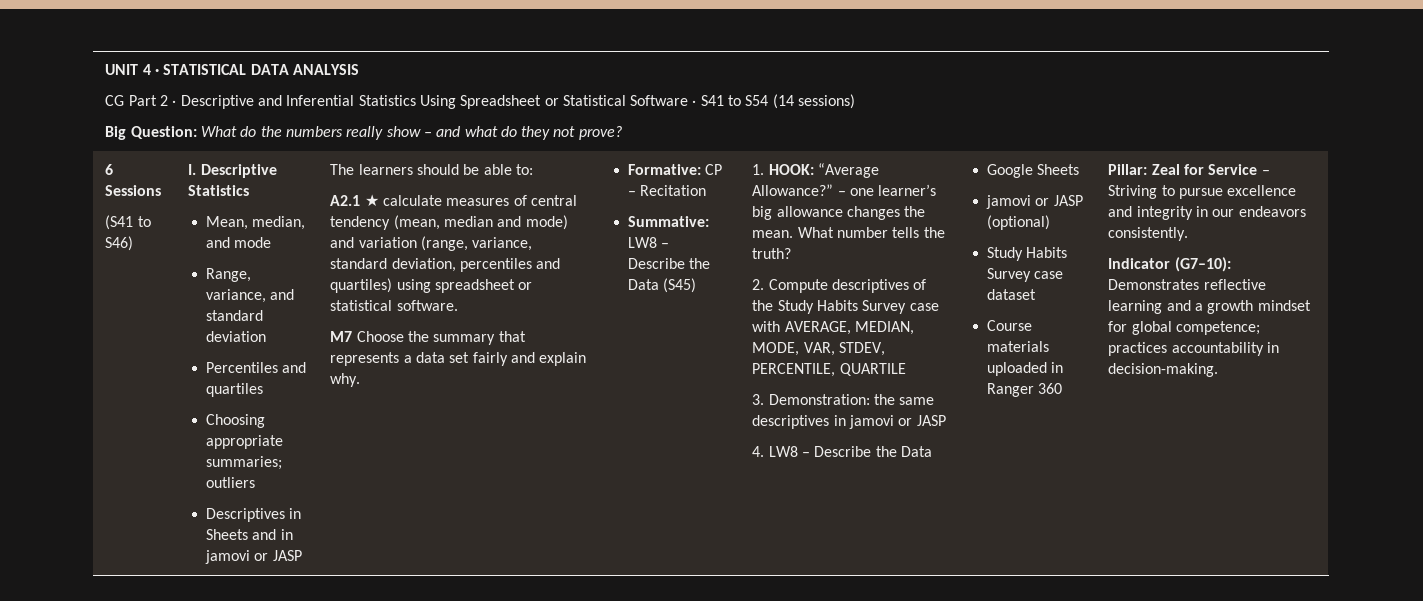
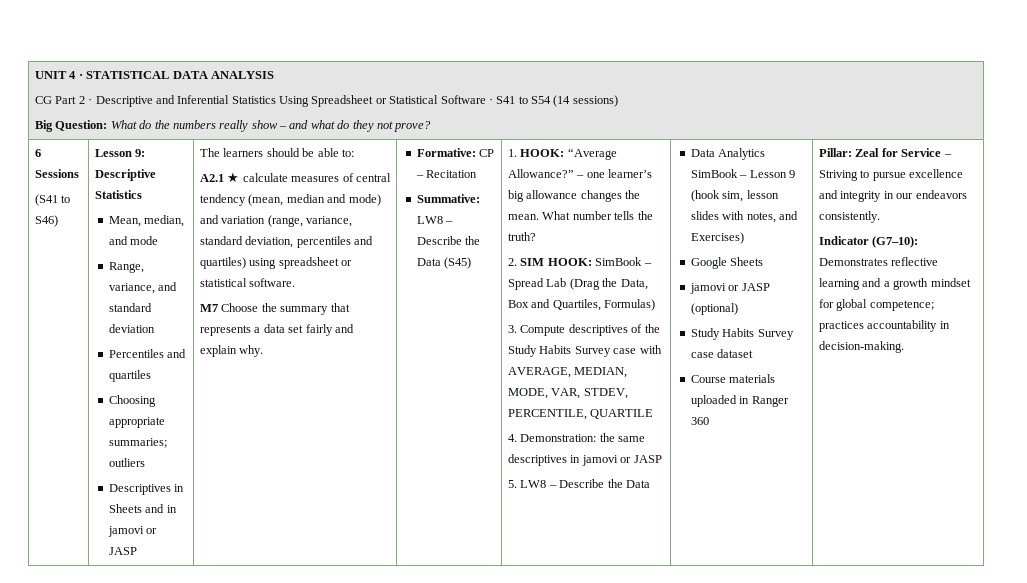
- I. Descriptive Statistics
+ Lesson 9: Descriptive Statistics
- 2. Compute descriptives of the Study Habits Survey case with AVERAGE, MEDIAN, MODE, VAR, STDEV, PERCENTILE, QUARTILE
+ 2. SIM HOOK: SimBook – Spread Lab (Drag the Data, Box and Quartiles, Formulas)
+ 3. Compute descriptives of the Study Habits Survey case with AVERAGE, MEDIAN, MODE, VAR, STDEV, PERCENTILE, QUARTILE
- 3. Demonstration: the same descriptives in jamovi or JASP
+ 4. Demonstration: the same descriptives in jamovi or JASP
- 4. LW8 – Describe the Data
+ 5. LW8 – Describe the Data
+ Data Analytics SimBook – Lesson 9 (hook sim, lesson slides with notes, and Exercises)

